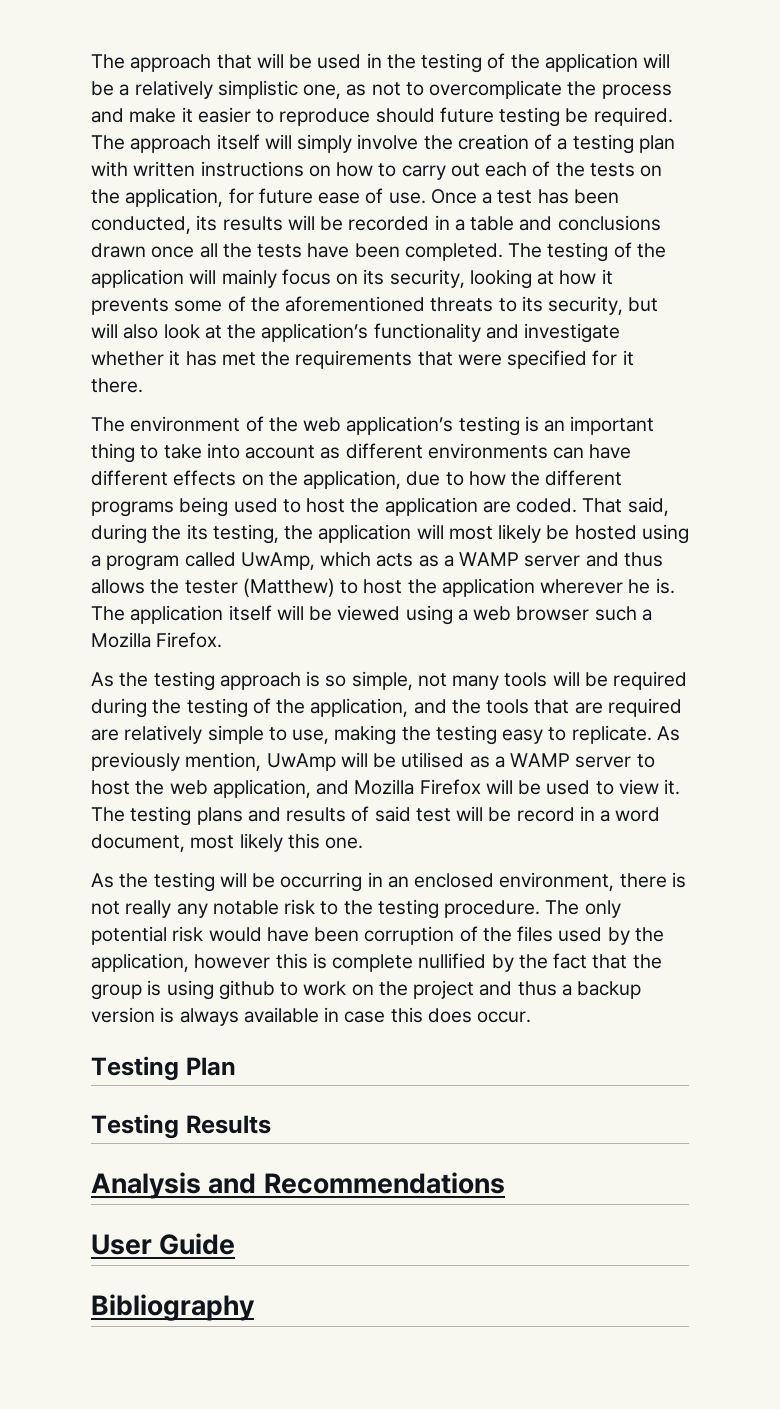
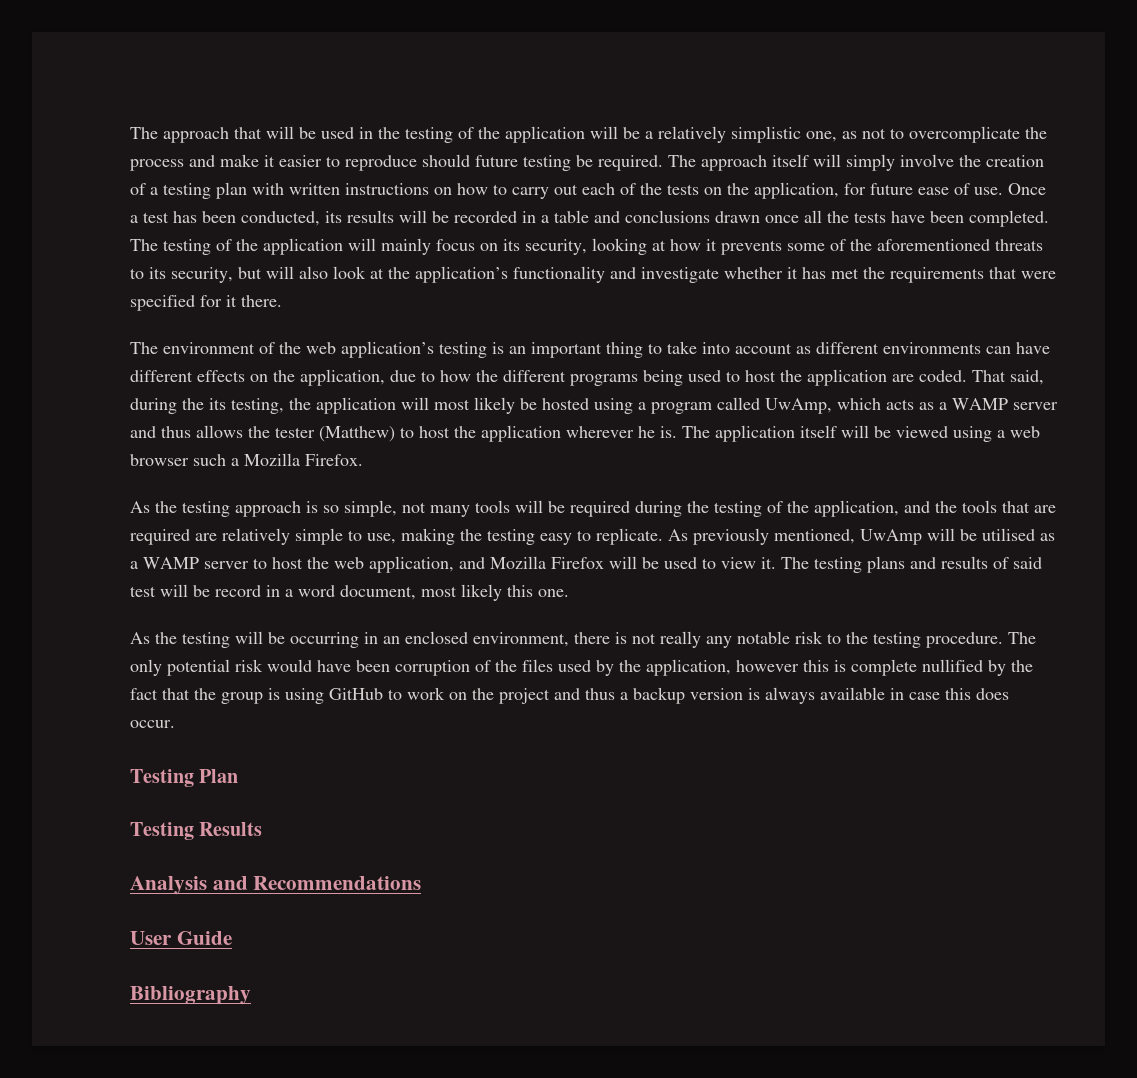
- As previously mention, UwAmp will be utilised as a WAMP server to host the web application, and Mozilla Firefox will be used to view it.
+ As previously mentioned, UwAmp will be utilised as a WAMP server to host the web application, and Mozilla Firefox will be used to view it.
- The only potential risk would have been corruption of the files used by the application, however this is complete nullified by the fact that the group is using github to work on the project and thus a backup version is always available in case this does occur.
+ The only potential risk would have been corruption of the files used by the application, however this is complete nullified by the fact that the group is using GitHub to work on the project and thus a backup version is always available in case this does occur.

